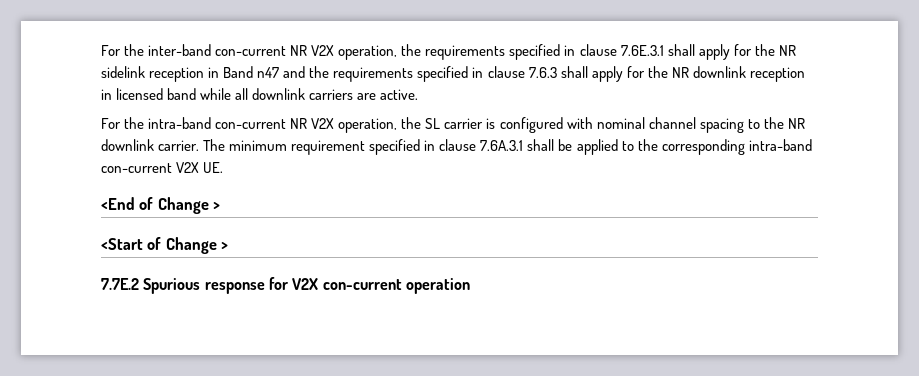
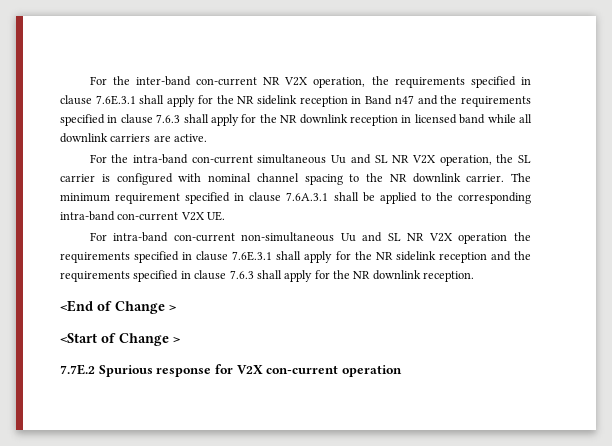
- For the intra-band con-current NR V2X operation, the SL carrier is configured with nominal channel spacing to the NR downlink carrier.
+ For the intra-band con-current simultaneous Uu and SL NR V2X operation, the SL carrier is configured with nominal channel spacing to the NR downlink carrier.
+ For intra-band con-current non-simultaneous Uu and SL NR V2X operation the requirements specified in clause 7.6E.3.1 shall apply for the NR sidelink reception and the requirements specified in clause 7.6.3 shall apply for the NR downlink reception.

